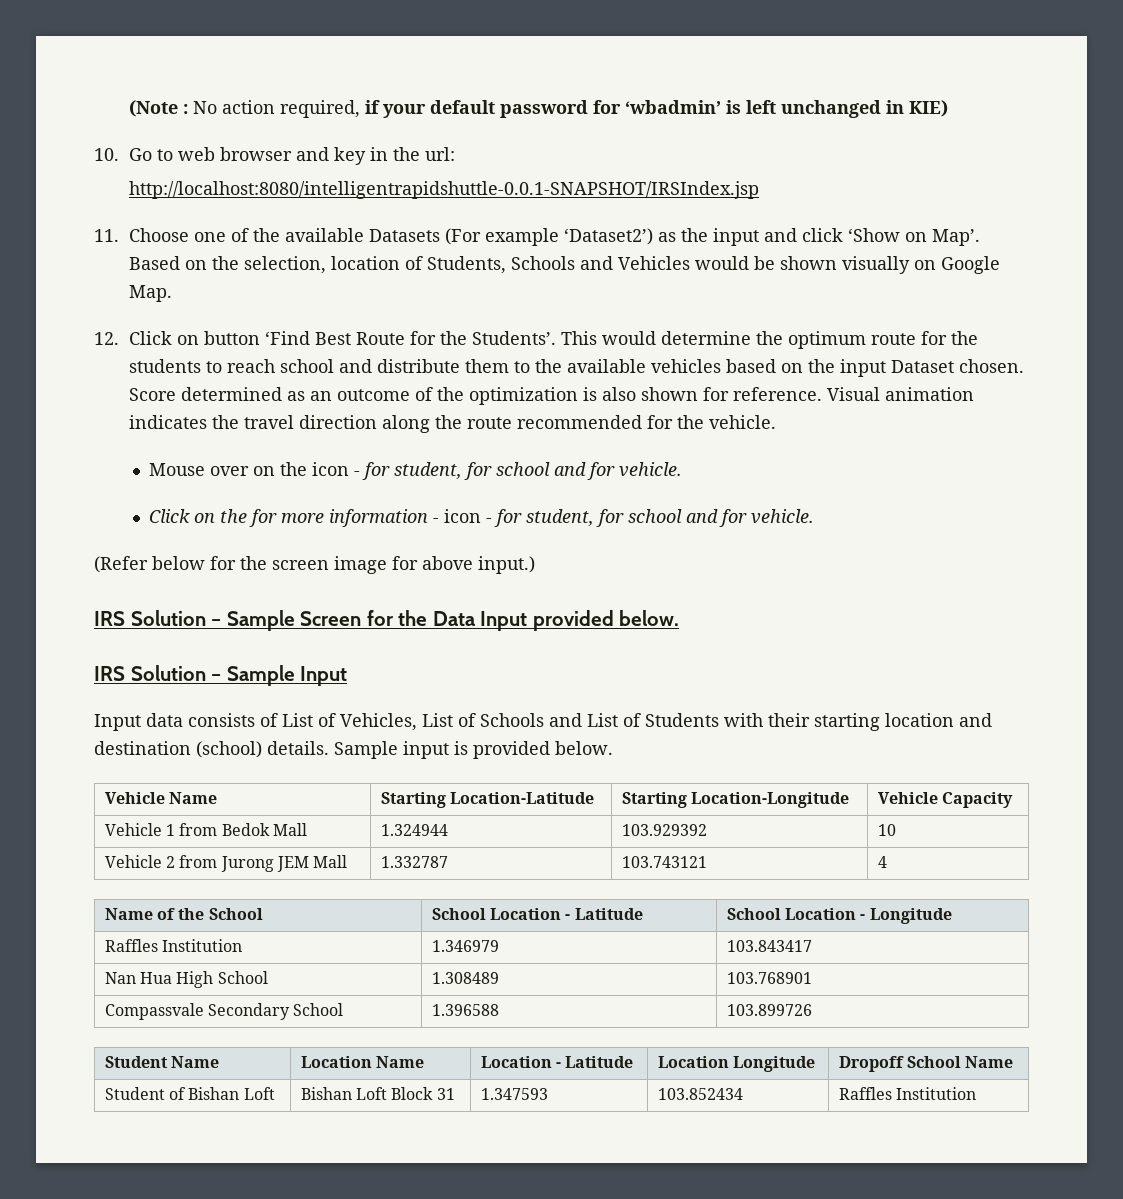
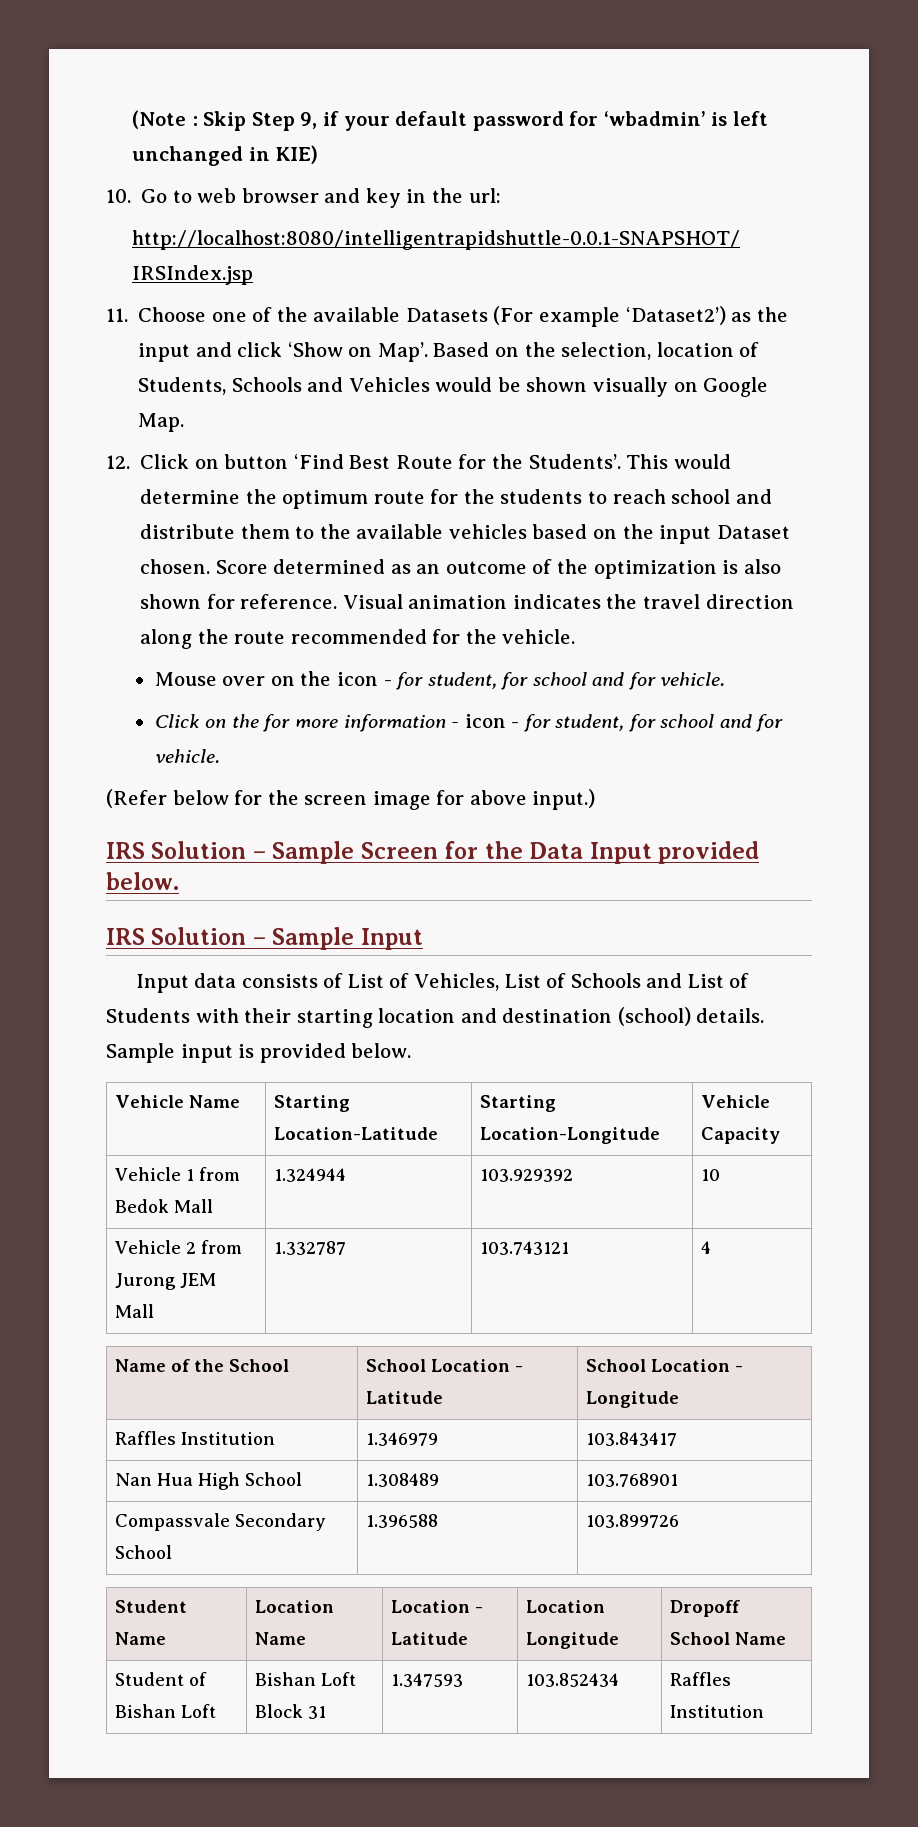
- (Note : No action required, if your default password for ‘wbadmin’ is left unchanged in KIE)
+ (Note : Skip Step 9, if your default password for ‘wbadmin’ is left unchanged in KIE)

